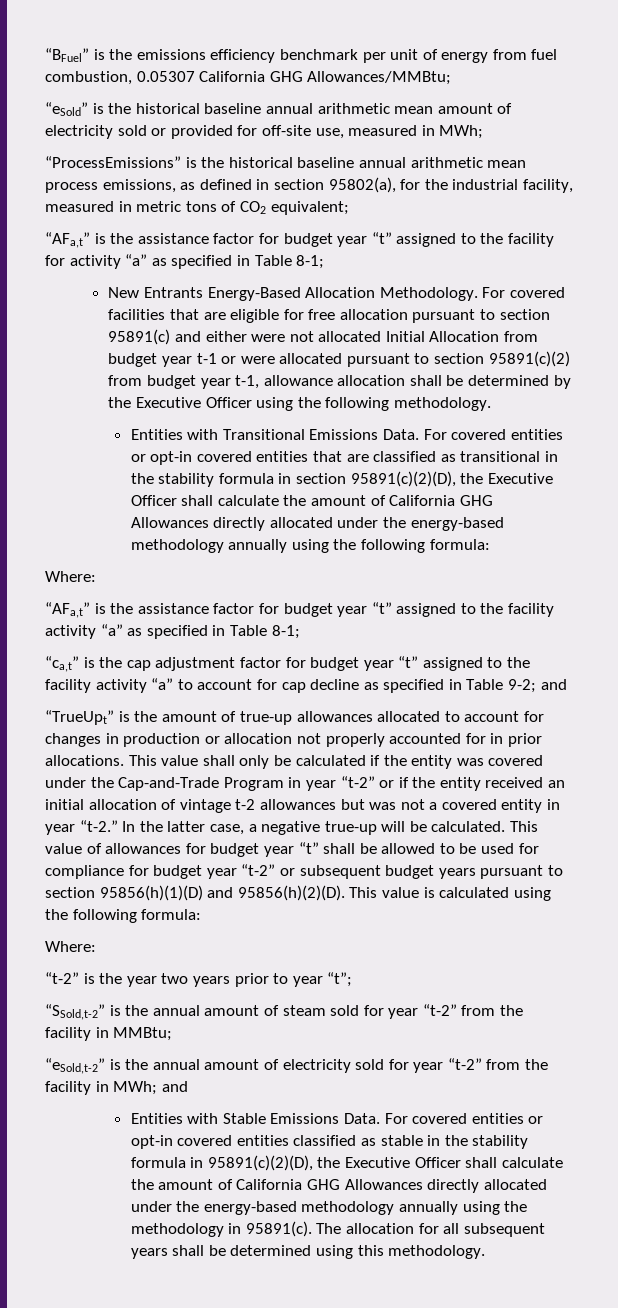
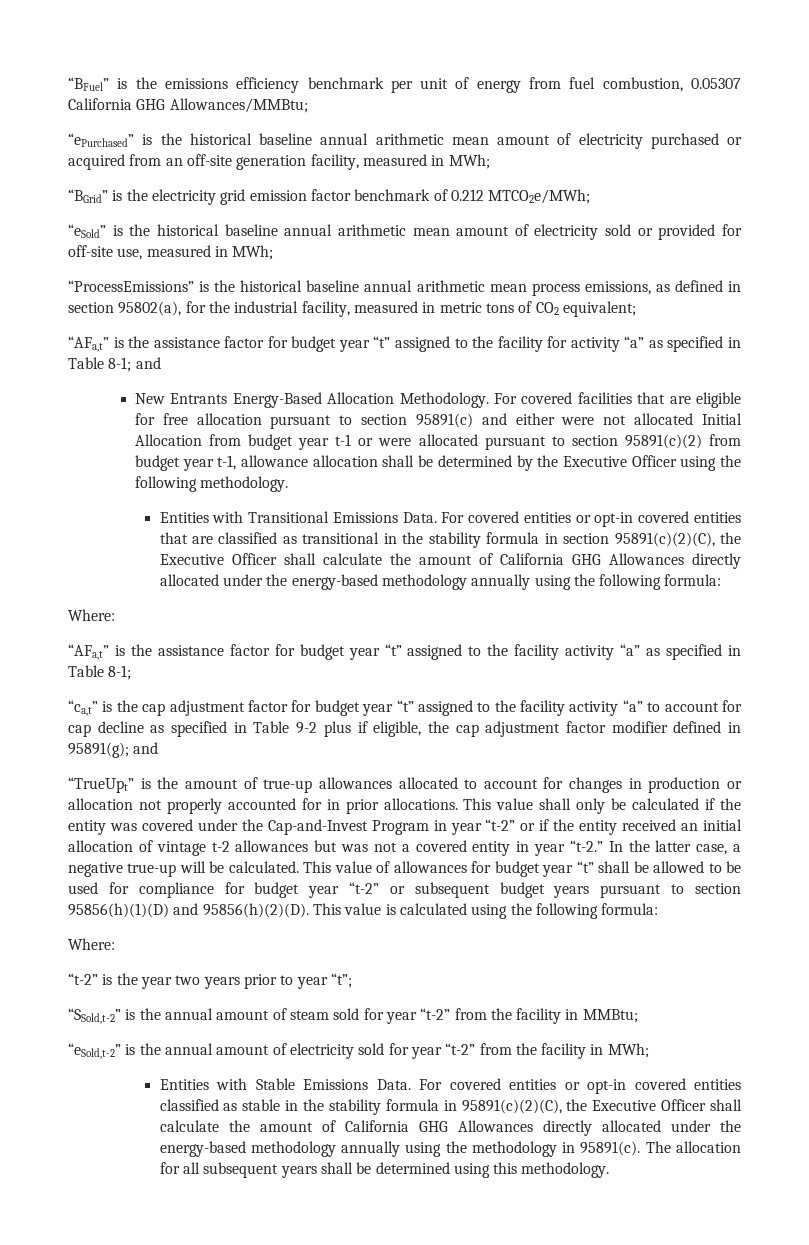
+ “ePurchased” is the historical baseline annual arithmetic mean amount of electricity purchased or acquired from an off-site generation facility, measured in MWh;
+ “BGrid” is the electricity grid emission factor benchmark of 0.212 MTCO2e/MWh;
- “AFa,t” is the assistance factor for budget year “t” assigned to the facility for activity “a” as specified in Table 8-1;
+ “AFa,t” is the assistance factor for budget year “t” assigned to the facility for activity “a” as specified in Table 8-1; and
- For covered entities or opt-in covered entities that are classified as transitional in the stability formula in section 95891(c)(2)(D), the Executive Officer shall calculate the amount of California GHG Allowances directly allocated under the energy-based methodology annually using the following formula:
+ For covered entities or opt-in covered entities that are classified as transitional in the stability formula in section 95891(c)(2)(C), the Executive Officer shall calculate the amount of California GHG Allowances directly allocated under the energy-based methodology annually using the following formula:
- “ca,t” is the cap adjustment factor for budget year “t” assigned to the facility activity “a” to account for cap decline as specified in Table 9-2; and
+ “ca,t” is the cap adjustment factor for budget year “t” assigned to the facility activity “a” to account for cap decline as specified in Table 9-2 plus if eligible, the cap adjustment factor modifier defined in 95891(g); and
- This value shall only be calculated if the entity was covered under the Cap-and-Trade Program in year “t-2” or if the entity received an initial allocation of vintage t-2 allowances but was not a covered entity in year “t-2.”
+ This value shall only be calculated if the entity was covered under the Cap-and-Invest Program in year “t-2” or if the entity received an initial allocation of vintage t-2 allowances but was not a covered entity in year “t-2.”
- “eSold,t-2” is the annual amount of electricity sold for year “t-2” from the facility in MWh; and
+ “eSold,t-2” is the annual amount of electricity sold for year “t-2” from the facility in MWh;
- For covered entities or opt-in covered entities classified as stable in the stability formula in 95891(c)(2)(D), the Executive Officer shall calculate the amount of California GHG Allowances directly allocated under the energy-based methodology annually using the methodology in 95891(c).
+ For covered entities or opt-in covered entities classified as stable in the stability formula in 95891(c)(2)(C), the Executive Officer shall calculate the amount of California GHG Allowances directly allocated under the energy-based methodology annually using the methodology in 95891(c).

